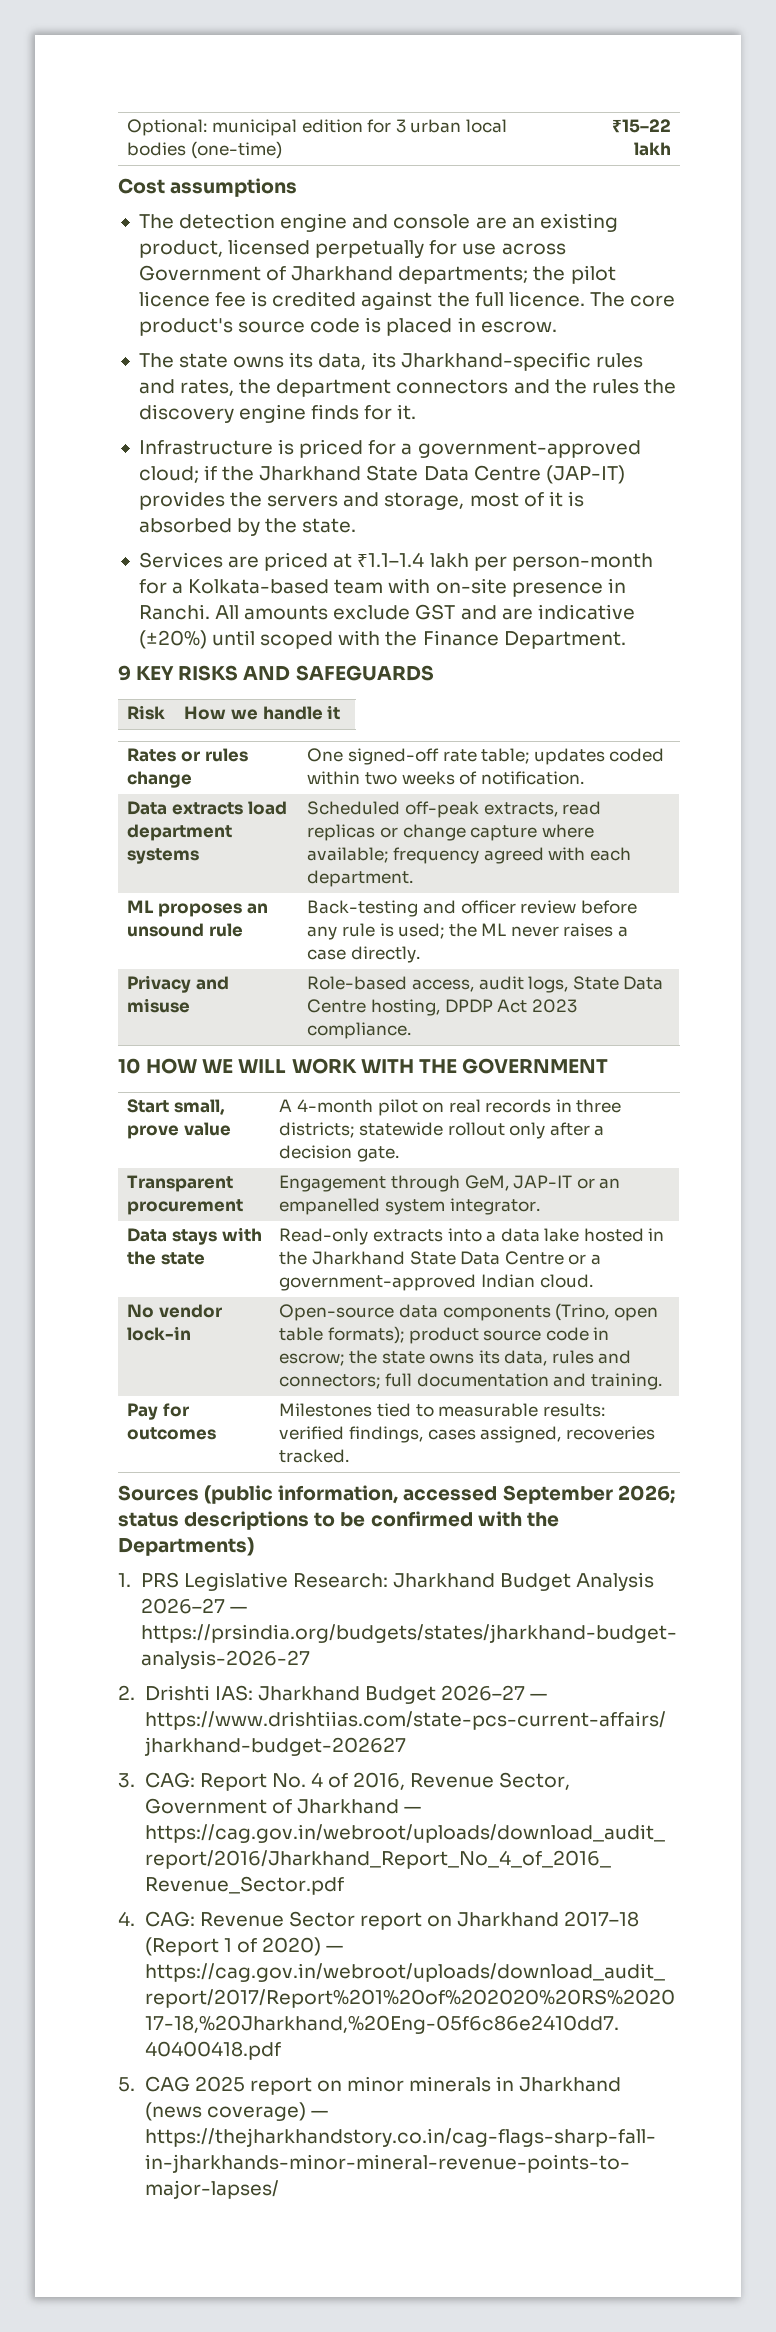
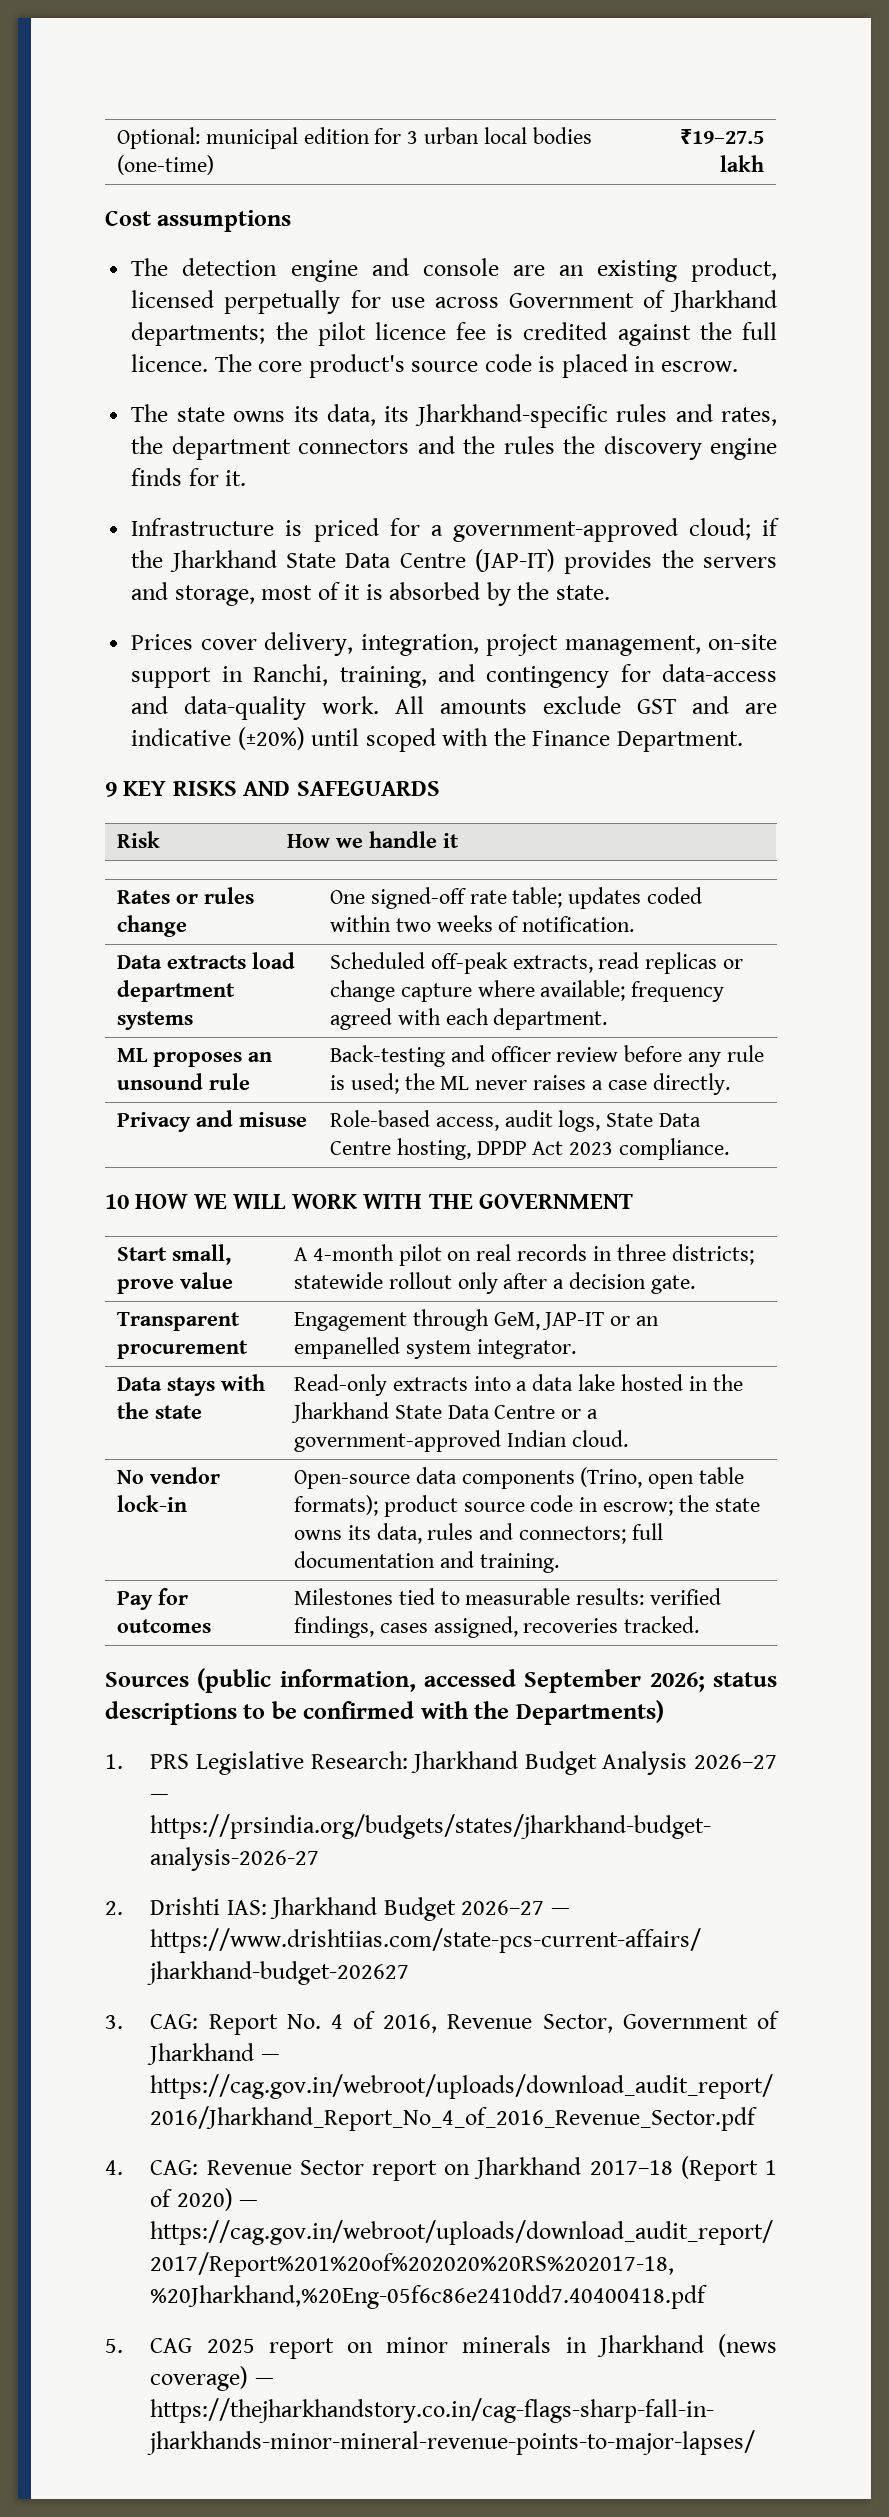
- Optional: municipal edition for 3 urban local bodies (one-time) | ₹15–22 lakh
+ Optional: municipal edition for 3 urban local bodies (one-time) | ₹19–27.5 lakh
- Services are priced at ₹1.1–1.4 lakh per person-month for a Kolkata-based team with on-site presence in Ranchi.
+ Prices cover delivery, integration, project management, on-site support in Ranchi, training, and contingency for data-access and data-quality work.

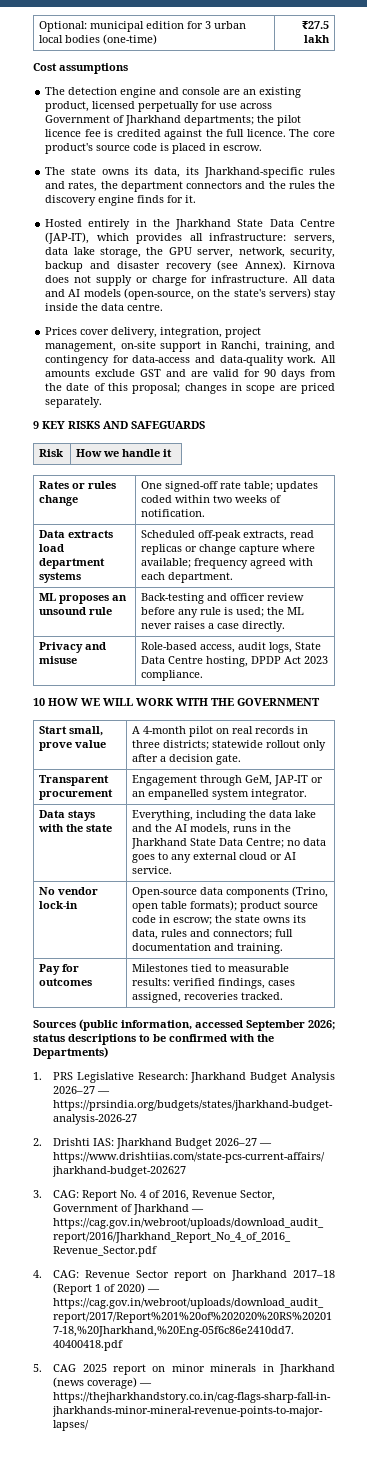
- Optional: municipal edition for 3 urban local bodies (one-time) | ₹19–27.5 lakh
+ Optional: municipal edition for 3 urban local bodies (one-time) | ₹27.5 lakh
- Infrastructure is priced for a government-approved cloud; if the Jharkhand State Data Centre (JAP-IT) provides the servers and storage, most of it is absorbed by the state.
+ Hosted entirely in the Jharkhand State Data Centre (JAP-IT), which provides all infrastructure: servers, data lake storage, the GPU server, network, security, backup and disaster recovery (see Annex). Kirnova does not supply or charge for infrastructure. All data and AI models (open-source, on the state's servers) stay inside the data centre.
- All amounts exclude GST and are indicative (±20%) until scoped with the Finance Department.
+ All amounts exclude GST and are valid for 90 days from the date of this proposal; changes in scope are priced separately.
- Data stays with the state | Read-only extracts into a data lake hosted in the Jharkhand State Data Centre or a government-approved Indian cloud.
+ Data stays with the state | Everything, including the data lake and the AI models, runs in the Jharkhand State Data Centre; no data goes to any external cloud or AI service.

